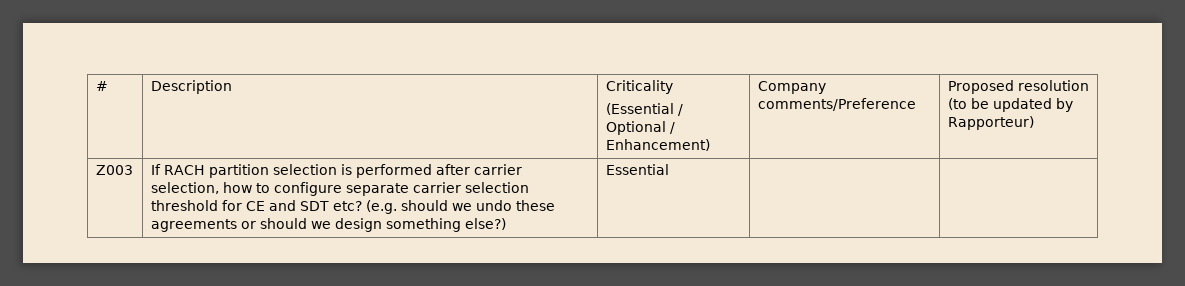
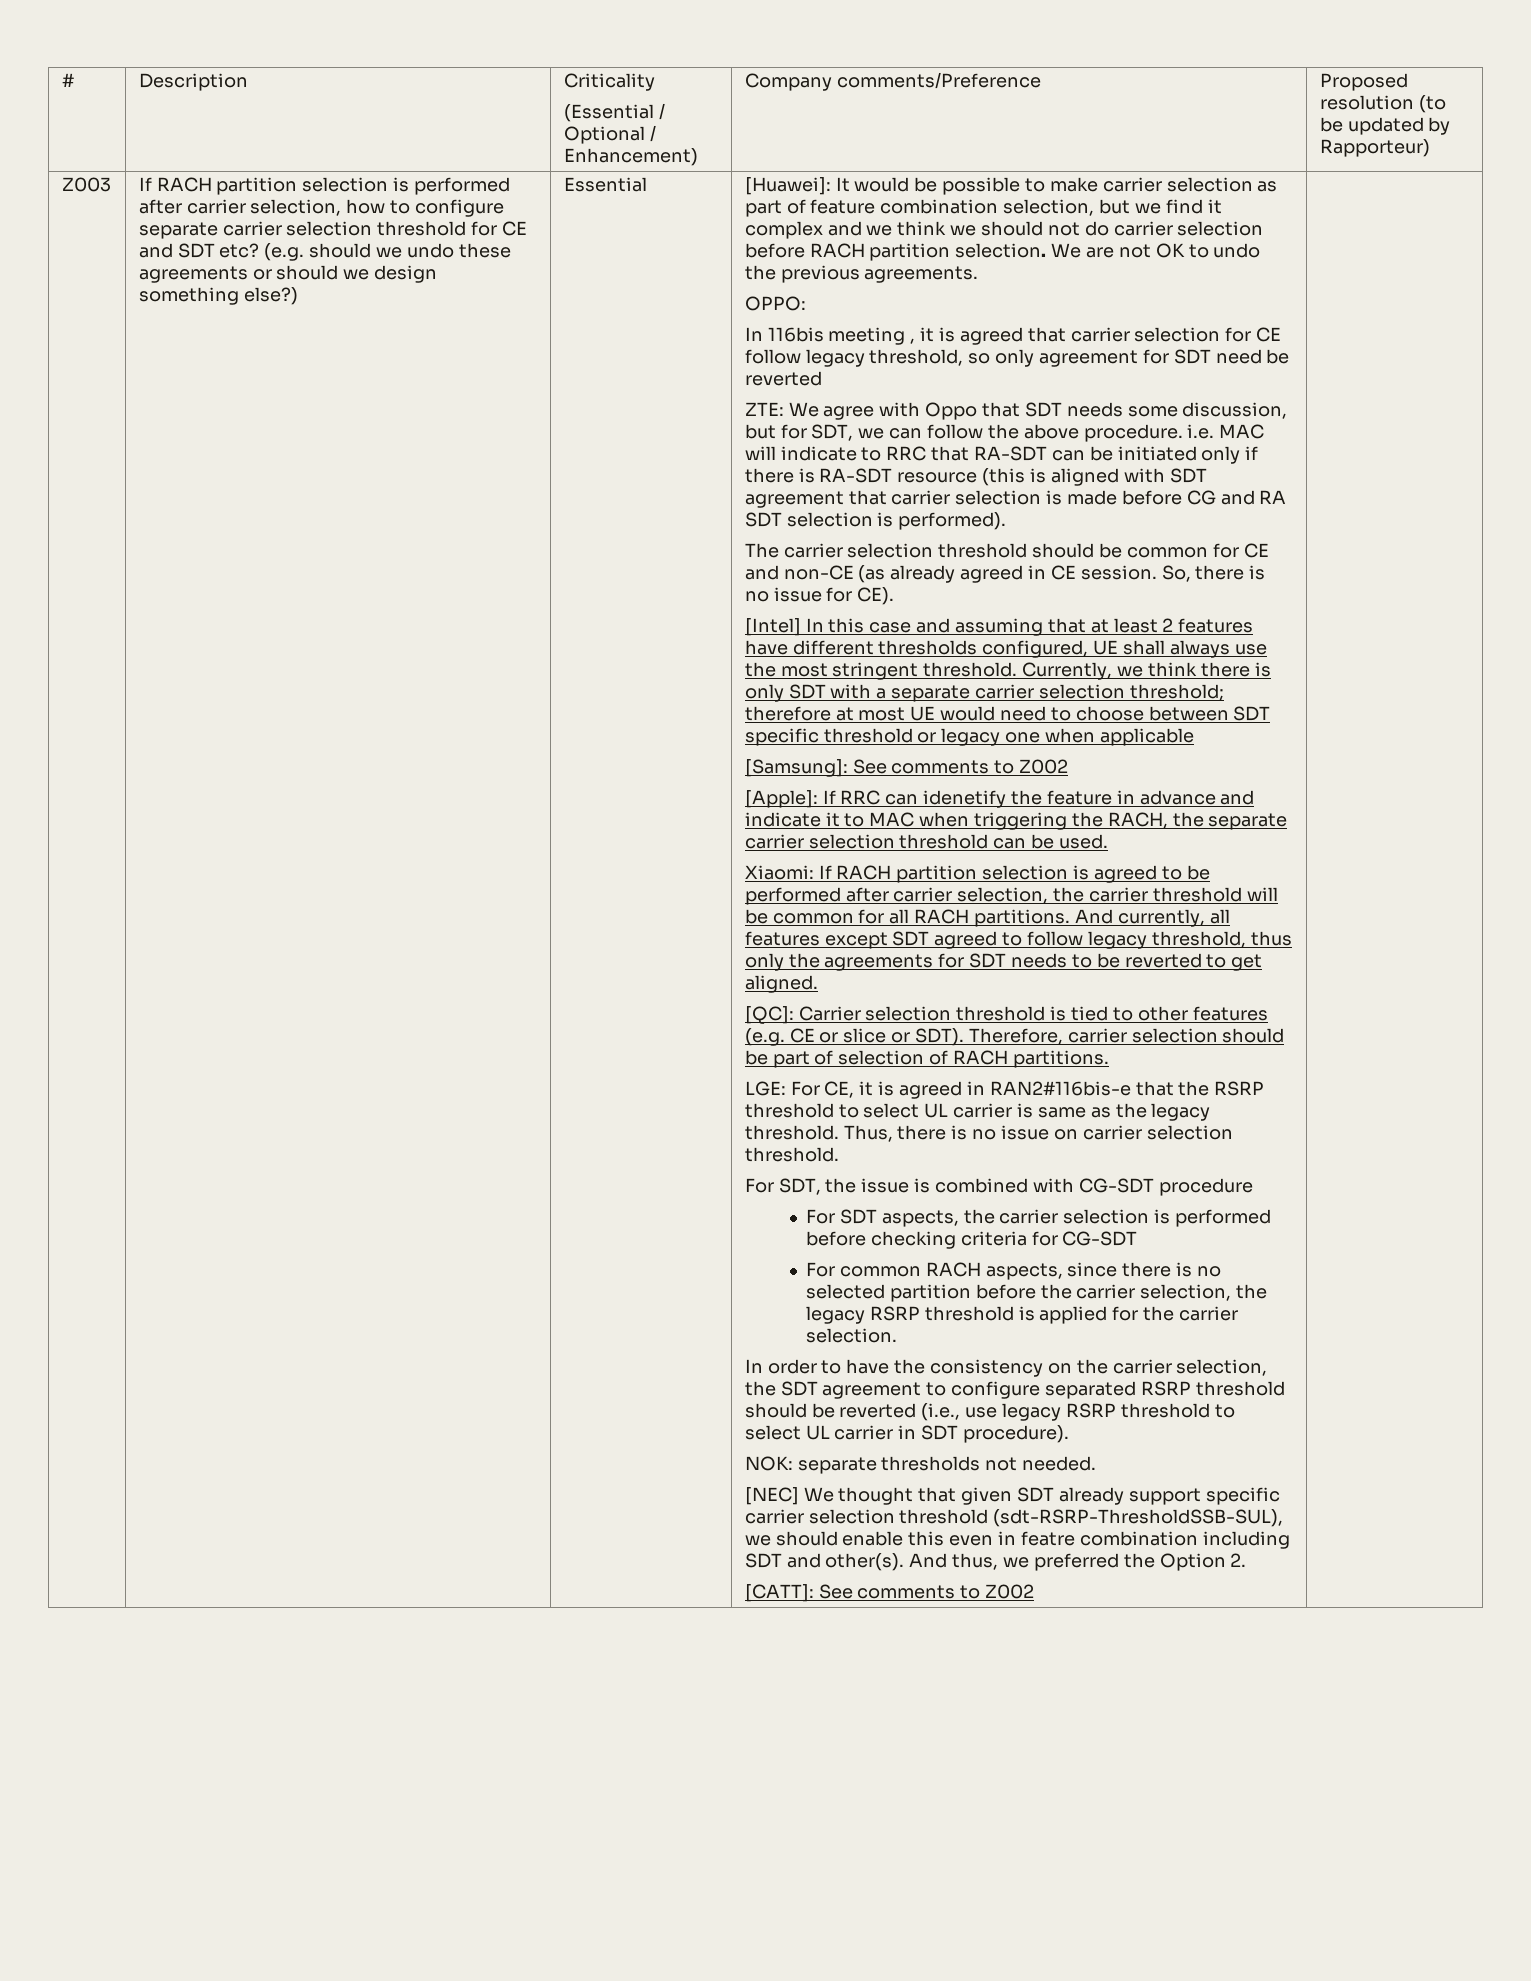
+ [Huawei]: It would be possible to make carrier selection as part of feature combination selection, but we find it complex and we think we should not do carrier selection before RACH partition selection. We are not OK to undo the previous agreements.
+ OPPO:
+ In 116bis meeting , it is agreed that carrier selection for CE follow legacy threshold, so only agreement for SDT need be reverted
+ ZTE: We agree with Oppo that SDT needs some discussion, but for SDT, we can follow the above procedure. i.e. MAC will indicate to RRC that RA-SDT can be initiated only if there is RA-SDT resource (this is aligned with SDT agreement that carrier selection is made before CG and RA SDT selection is performed).
+ The carrier selection threshold should be common for CE and non-CE (as already agreed in CE session. So, there is no issue for CE).
+ [Intel] In this case and assuming that at least 2 features have different thresholds configured, UE shall always use the most stringent threshold. Currently, we think there is only SDT with a separate carrier selection threshold; therefore at most UE would need to choose between SDT specific threshold or legacy one when applicable
+ [Samsung]: See comments to Z002
+ [Apple]: If RRC can idenetify the feature in advance and indicate it to MAC when triggering the RACH, the separate carrier selection threshold can be used.
+ Xiaomi: If RACH partition selection is agreed to be performed after carrier selection, the carrier threshold will be common for all RACH partitions. And currently, all features except SDT agreed to follow legacy threshold, thus only the agreements for SDT needs to be reverted to get aligned.
+ [QC]: Carrier selection threshold is tied to other features (e.g. CE or slice or SDT). Therefore, carrier selection should be part of selection of RACH partitions.
+ LGE: For CE, it is agreed in RAN2#116bis-e that the RSRP threshold to select UL carrier is same as the legacy threshold. Thus, there is no issue on carrier selection threshold.
+ For SDT, the issue is combined with CG-SDT procedure
+ For SDT aspects, the carrier selection is performed before checking criteria for CG-SDT
+ For common RACH aspects, since there is no selected partition before the carrier selection, the legacy RSRP threshold is applied for the carrier selection.
+ In order to have the consistency on the carrier selection, the SDT agreement to configure separated RSRP threshold should be reverted (i.e., use legacy RSRP threshold to select UL carrier in SDT procedure).
+ NOK: separate thresholds not needed.
+ [NEC] We thought that given SDT already support specific carrier selection threshold (sdt-RSRP-ThresholdSSB-SUL), we should enable this even in featre combination including SDT and other(s). And thus, we preferred the Option 2.
+ [CATT]: See comments to Z002

